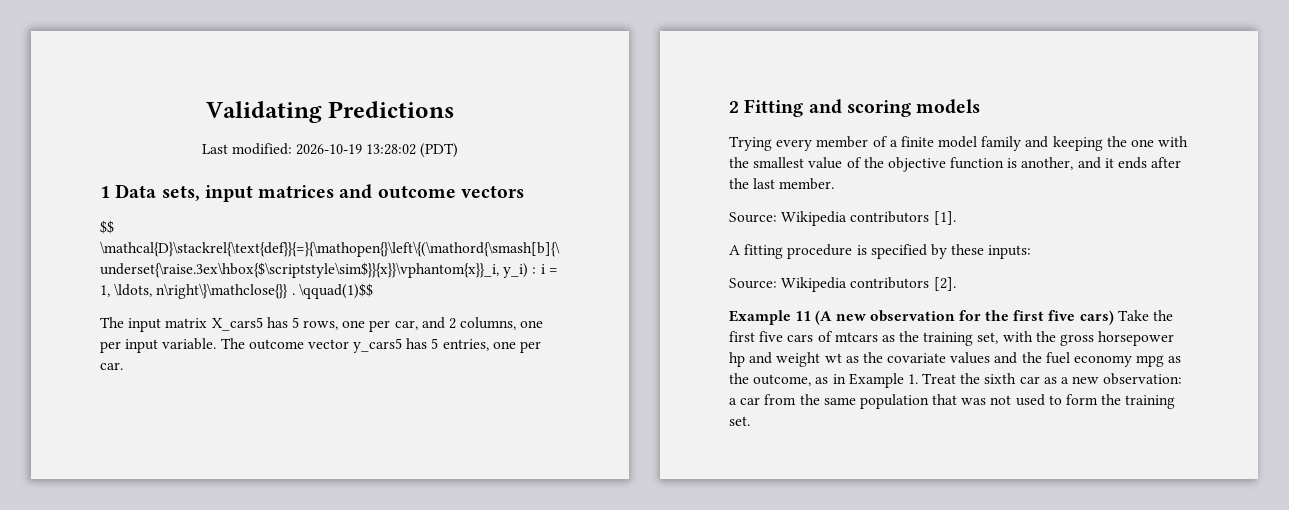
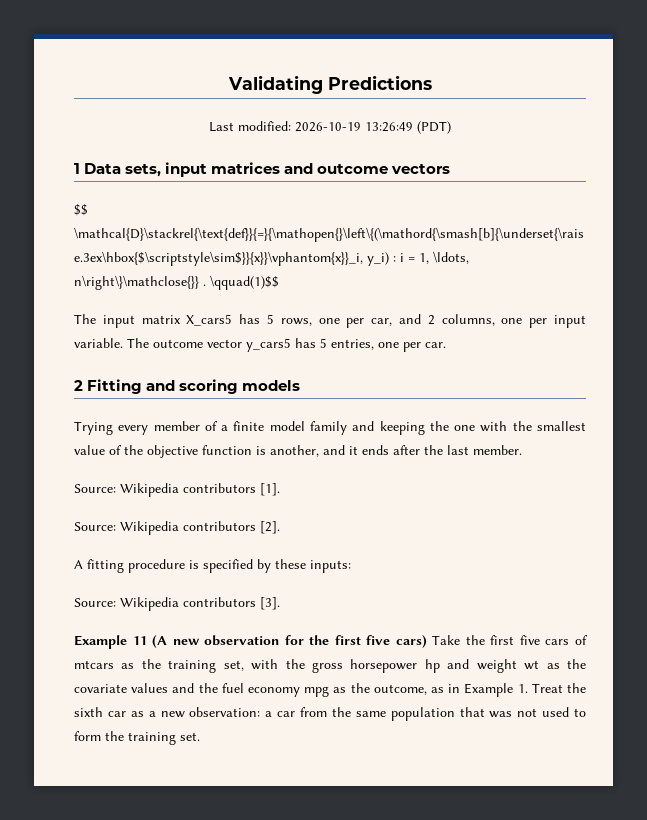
- Last modified: 2026-10-19 13:28:02 (PDT)
+ Last modified: 2026-10-19 13:26:49 (PDT)
+ Source: Wikipedia contributors [2].
- Source: Wikipedia contributors [2].
+ Source: Wikipedia contributors [3].

